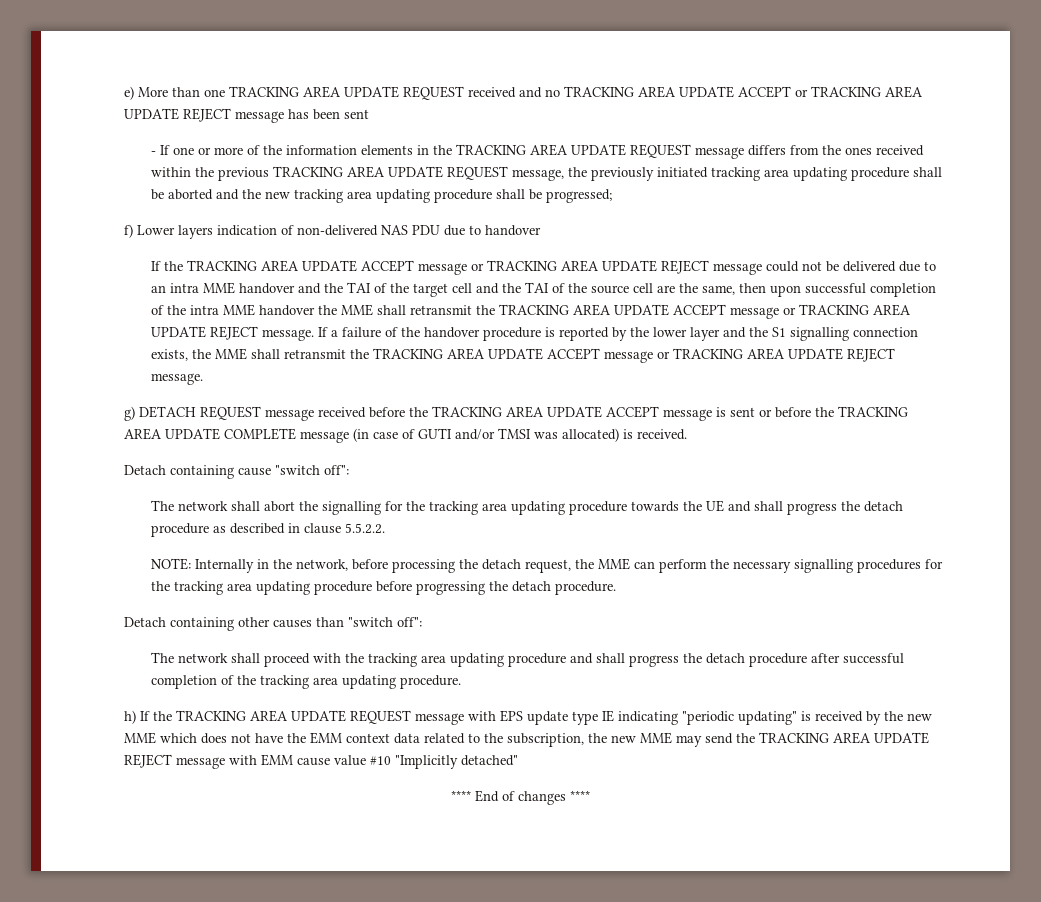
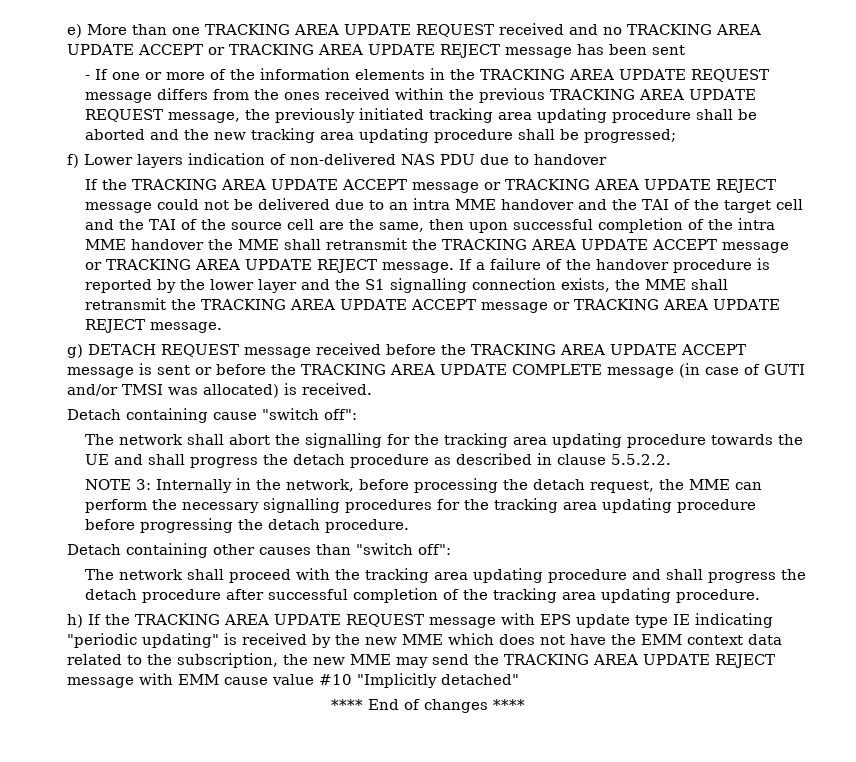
- NOTE: Internally in the network, before processing the detach request, the MME can perform the necessary signalling procedures for the tracking area updating procedure before progressing the detach procedure.
+ NOTE 3: Internally in the network, before processing the detach request, the MME can perform the necessary signalling procedures for the tracking area updating procedure before progressing the detach procedure.

